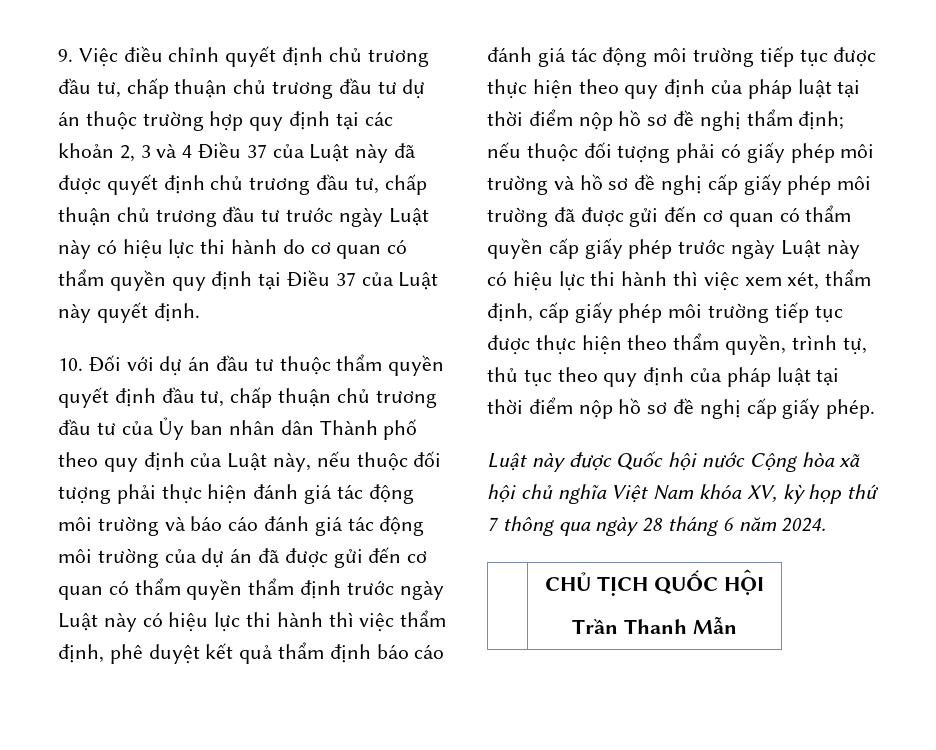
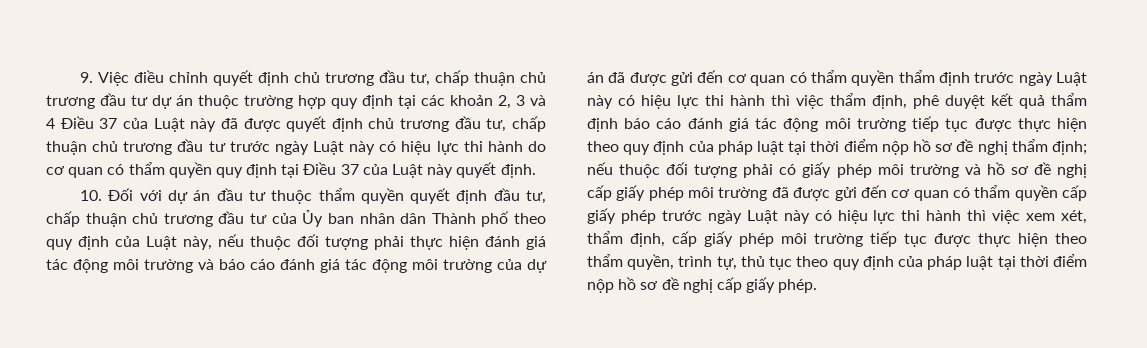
- Luật này được Quốc hội nước Cộng hòa xã hội chủ nghĩa Việt Nam khóa XV, kỳ họp thứ 7 thông qua ngày 28 tháng 6 năm 2024.
- | CHỦ TỊCH QUỐC HỘI
- Trần Thanh Mẫn

